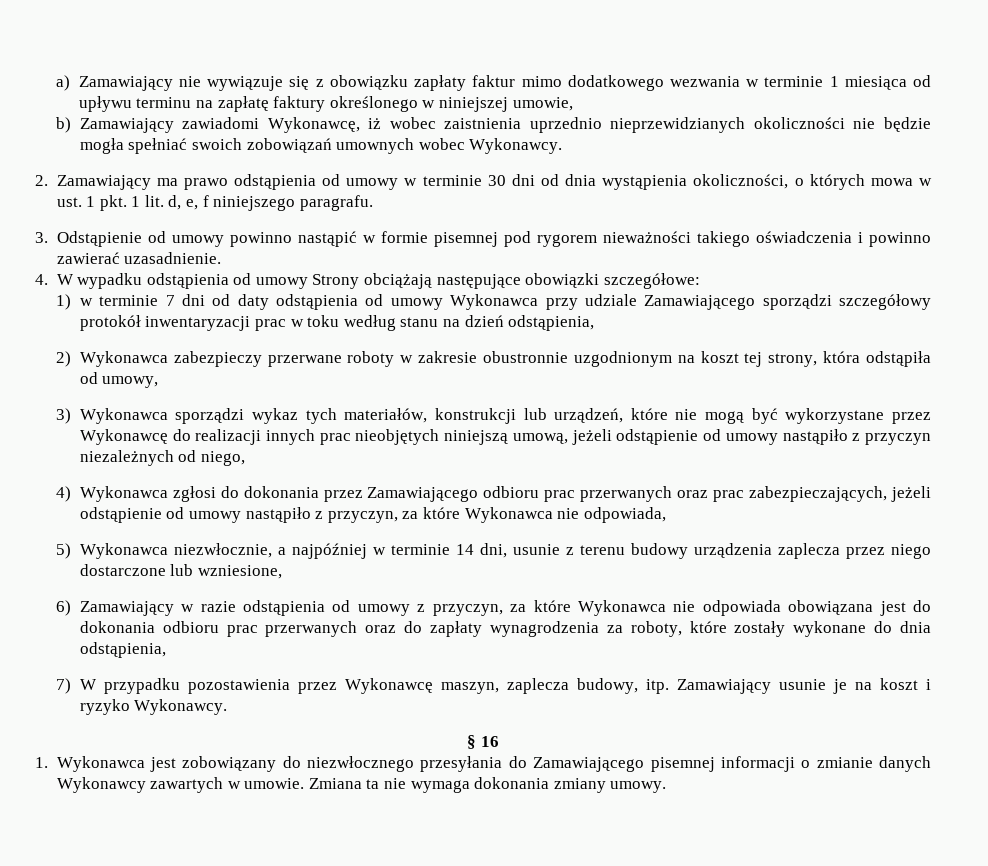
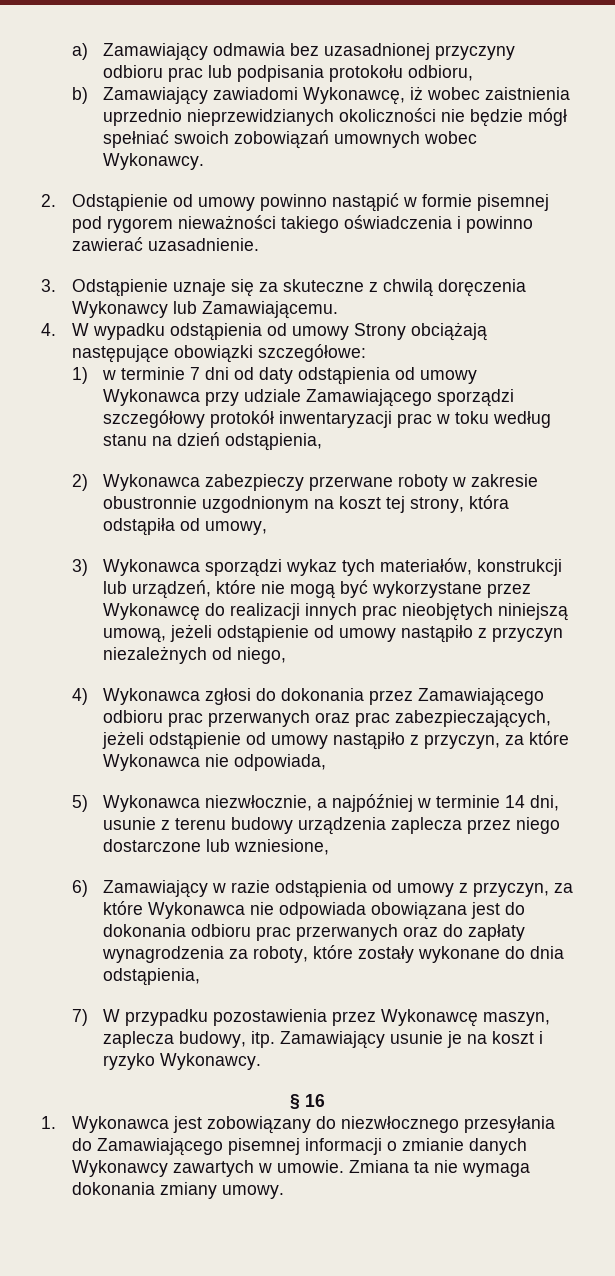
- a) Zamawiający nie wywiązuje się z obowiązku zapłaty faktur mimo dodatkowego wezwania w terminie 1 miesiąca od upływu terminu na zapłatę faktury określonego w niniejszej umowie,
+ a) Zamawiający odmawia bez uzasadnionej przyczyny odbioru prac lub podpisania protokołu odbioru,
- b) Zamawiający zawiadomi Wykonawcę, iż wobec zaistnienia uprzednio nieprzewidzianych okoliczności nie będzie mogła spełniać swoich zobowiązań umownych wobec Wykonawcy.
+ b) Zamawiający zawiadomi Wykonawcę, iż wobec zaistnienia uprzednio nieprzewidzianych okoliczności nie będzie mógł spełniać swoich zobowiązań umownych wobec Wykonawcy.
- 2. Zamawiający ma prawo odstąpienia od umowy w terminie 30 dni od dnia wystąpienia okoliczności, o których mowa w ust. 1 pkt. 1 lit. d, e, f niniejszego paragrafu.
- 3. Odstąpienie od umowy powinno nastąpić w formie pisemnej pod rygorem nieważności takiego oświadczenia i powinno zawierać uzasadnienie.
+ 2. Odstąpienie od umowy powinno nastąpić w formie pisemnej pod rygorem nieważności takiego oświadczenia i powinno zawierać uzasadnienie.
+ 3. Odstąpienie uznaje się za skuteczne z chwilą doręczenia Wykonawcy lub Zamawiającemu.

